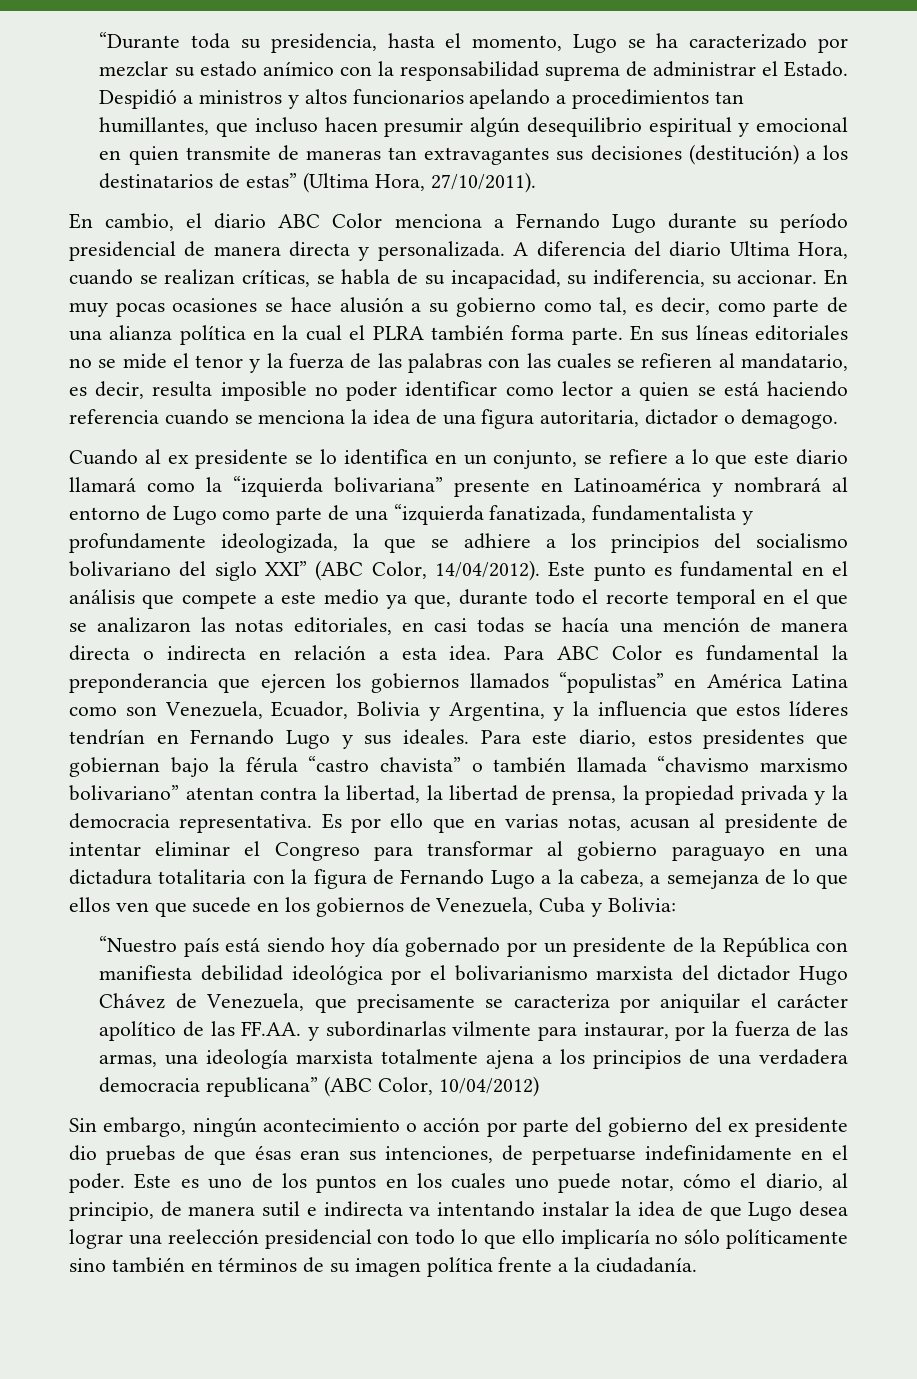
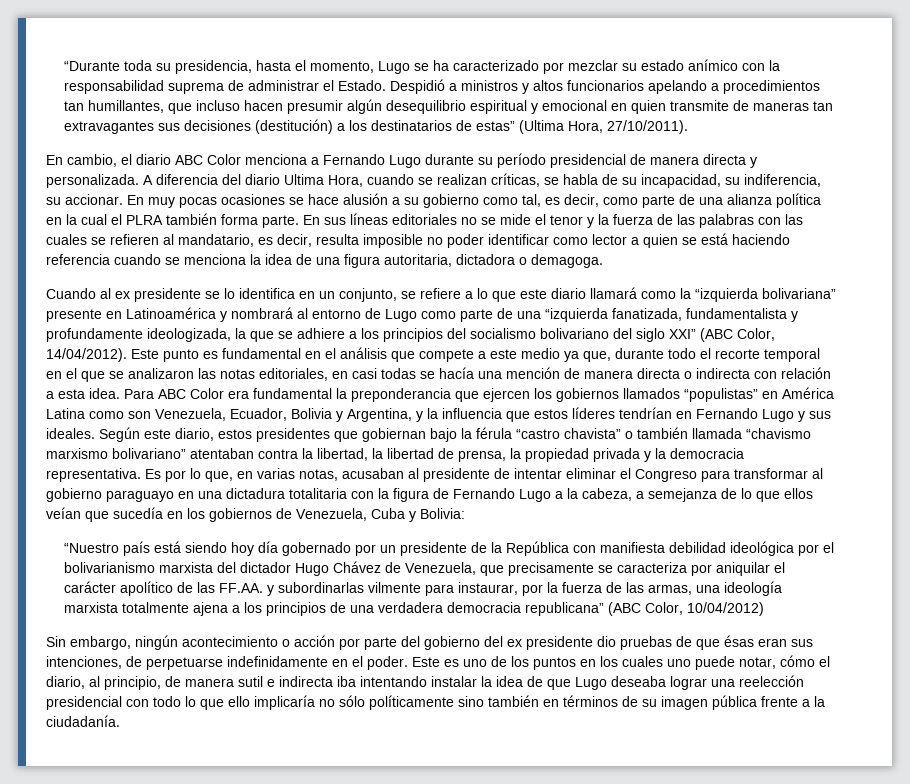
- En sus líneas editoriales no se mide el tenor y la fuerza de las palabras con las cuales se refieren al mandatario, es decir, resulta imposible no poder identificar como lector a quien se está haciendo referencia cuando se menciona la idea de una figura autoritaria, dictador o demagogo.
+ En sus líneas editoriales no se mide el tenor y la fuerza de las palabras con las cuales se refieren al mandatario, es decir, resulta imposible no poder identificar como lector a quien se está haciendo referencia cuando se menciona la idea de una figura autoritaria, dictadora o demagoga.
- Este punto es fundamental en el análisis que compete a este medio ya que, durante todo el recorte temporal en el que se analizaron las notas editoriales, en casi todas se hacía una mención de manera directa o indirecta en relación a esta idea.
+ Este punto es fundamental en el análisis que compete a este medio ya que, durante todo el recorte temporal en el que se analizaron las notas editoriales, en casi todas se hacía una mención de manera directa o indirecta con relación a esta idea.
- Para ABC Color es fundamental la preponderancia que ejercen los gobiernos llamados “populistas” en América Latina como son Venezuela, Ecuador, Bolivia y Argentina, y la influencia que estos líderes tendrían en Fernando Lugo y sus ideales.
+ Para ABC Color era fundamental la preponderancia que ejercen los gobiernos llamados “populistas” en América Latina como son Venezuela, Ecuador, Bolivia y Argentina, y la influencia que estos líderes tendrían en Fernando Lugo y sus ideales.
- Para este diario, estos presidentes que gobiernan bajo la férula “castro chavista” o también llamada “chavismo marxismo bolivariano” atentan contra la libertad, la libertad de prensa, la propiedad privada y la democracia representativa.
+ Según este diario, estos presidentes que gobiernan bajo la férula “castro chavista” o también llamada “chavismo marxismo bolivariano” atentaban contra la libertad, la libertad de prensa, la propiedad privada y la democracia representativa.
- Es por ello que en varias notas, acusan al presidente de intentar eliminar el Congreso para transformar al gobierno paraguayo en una dictadura totalitaria con la figura de Fernando Lugo a la cabeza, a semejanza de lo que ellos ven que sucede en los gobiernos de Venezuela, Cuba y Bolivia:
+ Es por lo que, en varias notas, acusaban al presidente de intentar eliminar el Congreso para transformar al gobierno paraguayo en una dictadura totalitaria con la figura de Fernando Lugo a la cabeza, a semejanza de lo que ellos veían que sucedía en los gobiernos de Venezuela, Cuba y Bolivia:
- Este es uno de los puntos en los cuales uno puede notar, cómo el diario, al principio, de manera sutil e indirecta va intentando instalar la idea de que Lugo desea lograr una reelección presidencial con todo lo que ello implicaría no sólo políticamente sino también en términos de su imagen política frente a la ciudadanía.
+ Este es uno de los puntos en los cuales uno puede notar, cómo el diario, al principio, de manera sutil e indirecta iba intentando instalar la idea de que Lugo deseaba lograr una reelección presidencial con todo lo que ello implicaría no sólo políticamente sino también en términos de su imagen pública frente a la ciudadanía.

